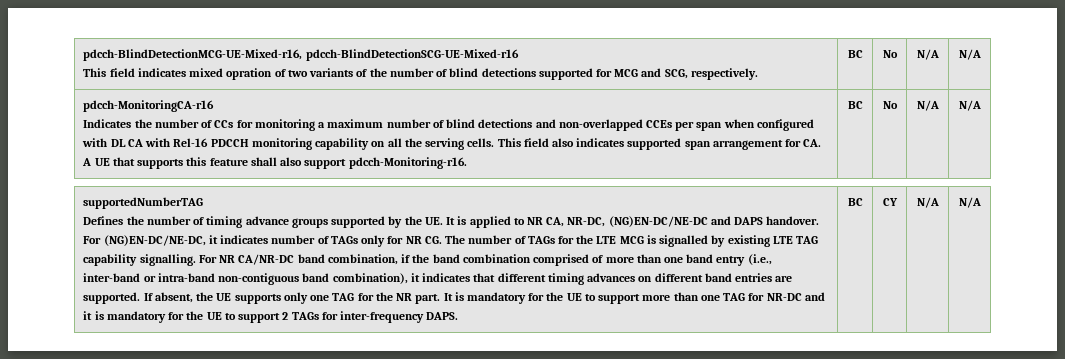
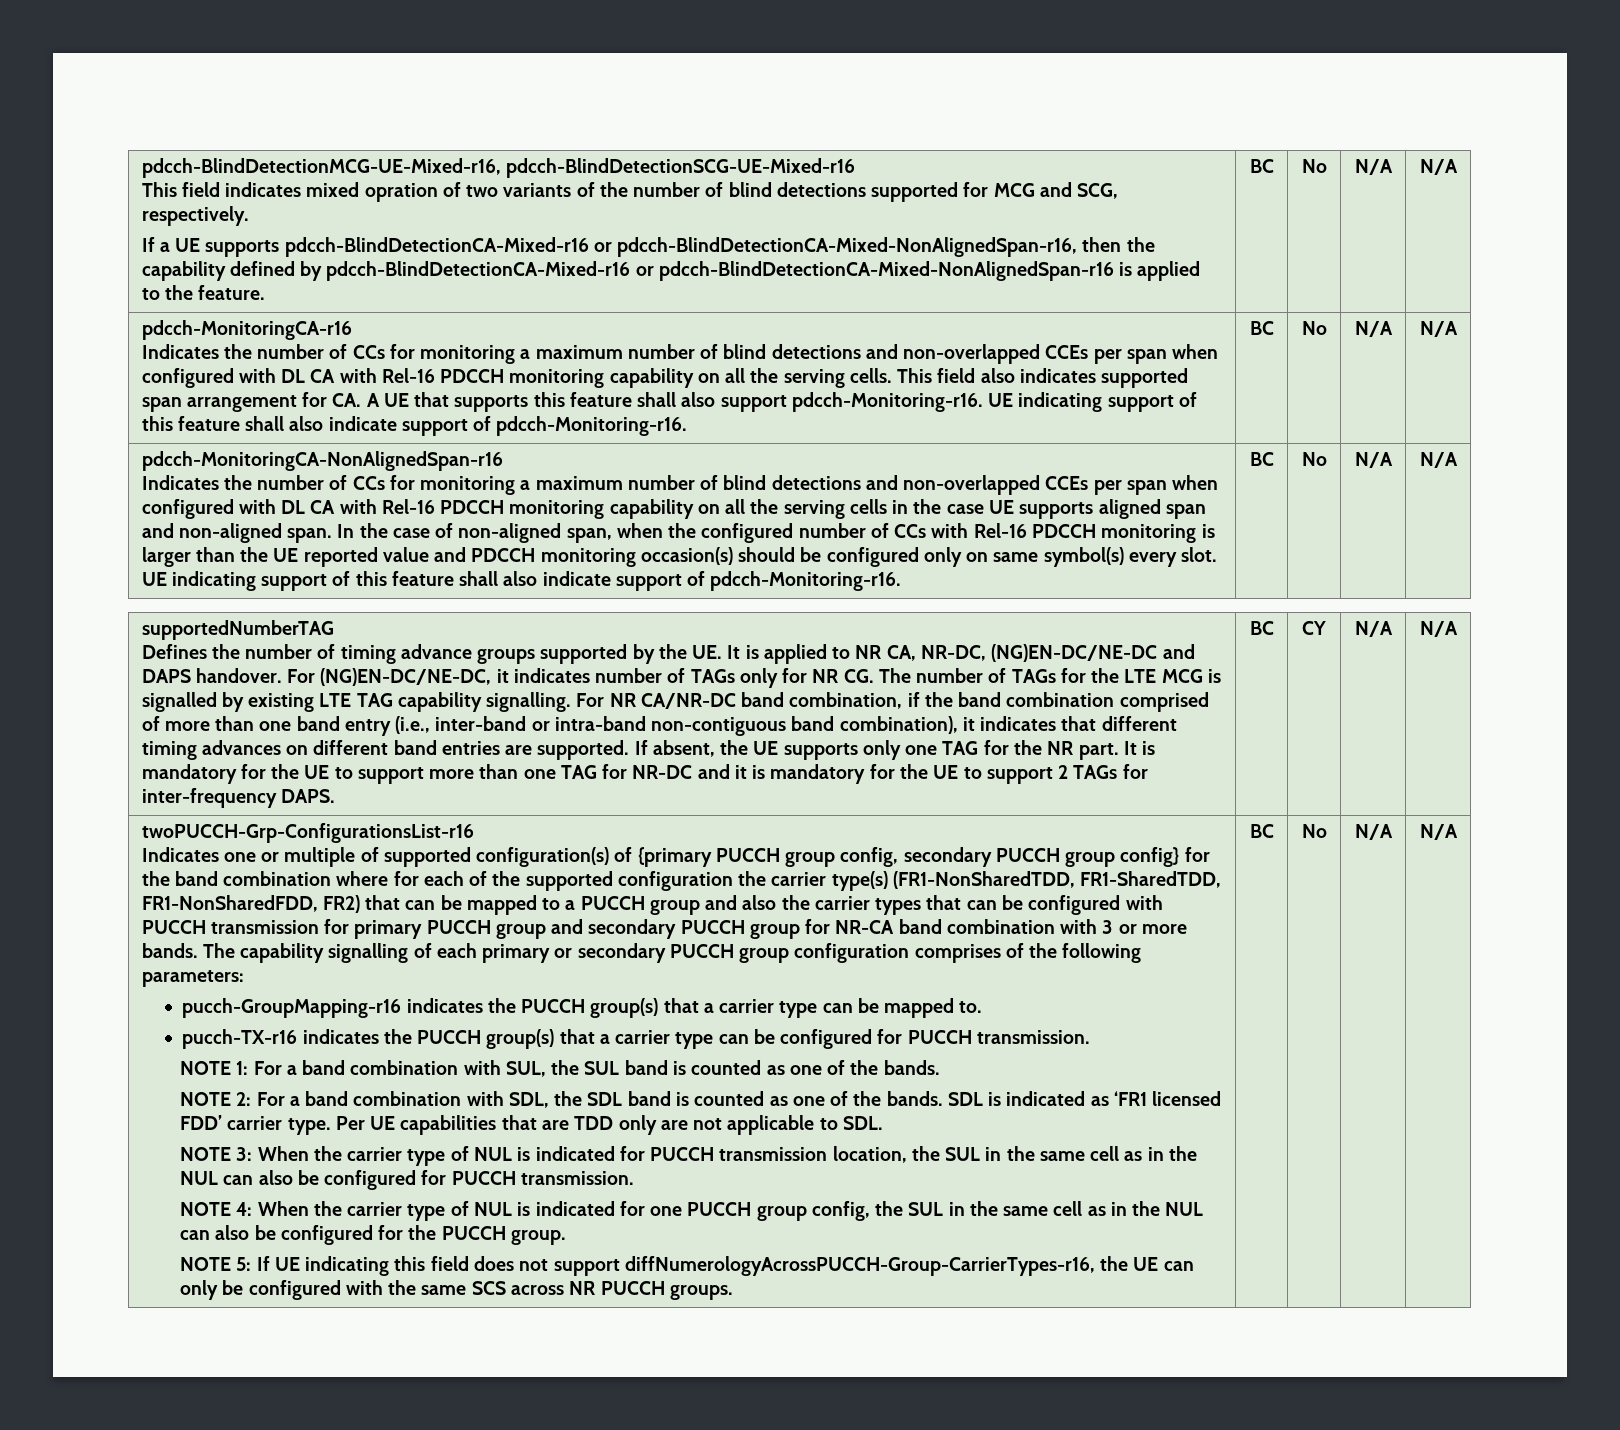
+ If a UE supports pdcch-BlindDetectionCA-Mixed-r16 or pdcch-BlindDetectionCA-Mixed-NonAlignedSpan-r16, then the capability defined by pdcch-BlindDetectionCA-Mixed-r16 or pdcch-BlindDetectionCA-Mixed-NonAlignedSpan-r16 is applied to the feature.
- This field also indicates supported span arrangement for CA. A UE that supports this feature shall also support pdcch-Monitoring-r16.
+ This field also indicates supported span arrangement for CA. A UE that supports this feature shall also support pdcch-Monitoring-r16. UE indicating support of this feature shall also indicate support of pdcch-Monitoring-r16. | BC | No | N/A | N/A
+ pdcch-MonitoringCA-NonAlignedSpan-r16
+ Indicates the number of CCs for monitoring a maximum number of blind detections and non-overlapped CCEs per span when configured with DL CA with Rel-16 PDCCH monitoring capability on all the serving cells in the case UE supports aligned span and non-aligned span. In the case of non-aligned span, when the configured number of CCs with Rel-16 PDCCH monitoring is larger than the UE reported value and PDCCH monitoring occasion(s) should be configured only on same symbol(s) every slot. UE indicating support of this feature shall also indicate support of pdcch-Monitoring-r16.
+ twoPUCCH-Grp-ConfigurationsList-r16
+ Indicates one or multiple of supported configuration(s) of {primary PUCCH group config, secondary PUCCH group config} for the band combination where for each of the supported configuration the carrier type(s) (FR1-NonSharedTDD, FR1-SharedTDD, FR1-NonSharedFDD, FR2) that can be mapped to a PUCCH group and also the carrier types that can be configured with PUCCH transmission for primary PUCCH group and secondary PUCCH group for NR-CA band combination with 3 or more bands. The capability signalling of each primary or secondary PUCCH group configuration comprises of the following parameters:
+ pucch-GroupMapping-r16 indicates the PUCCH group(s) that a carrier type can be mapped to.
+ pucch-TX-r16 indicates the PUCCH group(s) that a carrier type can be configured for PUCCH transmission.
+ NOTE 1: For a band combination with SUL, the SUL band is counted as one of the bands.
+ NOTE 2: For a band combination with SDL, the SDL band is counted as one of the bands. SDL is indicated as ‘FR1 licensed FDD’ carrier type. Per UE capabilities that are TDD only are not applicable to SDL.
+ NOTE 3: When the carrier type of NUL is indicated for PUCCH transmission location, the SUL in the same cell as in the NUL can also be configured for PUCCH transmission.
+ NOTE 4: When the carrier type of NUL is indicated for one PUCCH group config, the SUL in the same cell as in the NUL can also be configured for the PUCCH group.
+ NOTE 5: If UE indicating this field does not support diffNumerologyAcrossPUCCH-Group-CarrierTypes-r16, the UE can only be configured with the same SCS across NR PUCCH groups. | BC | No | N/A | N/A

